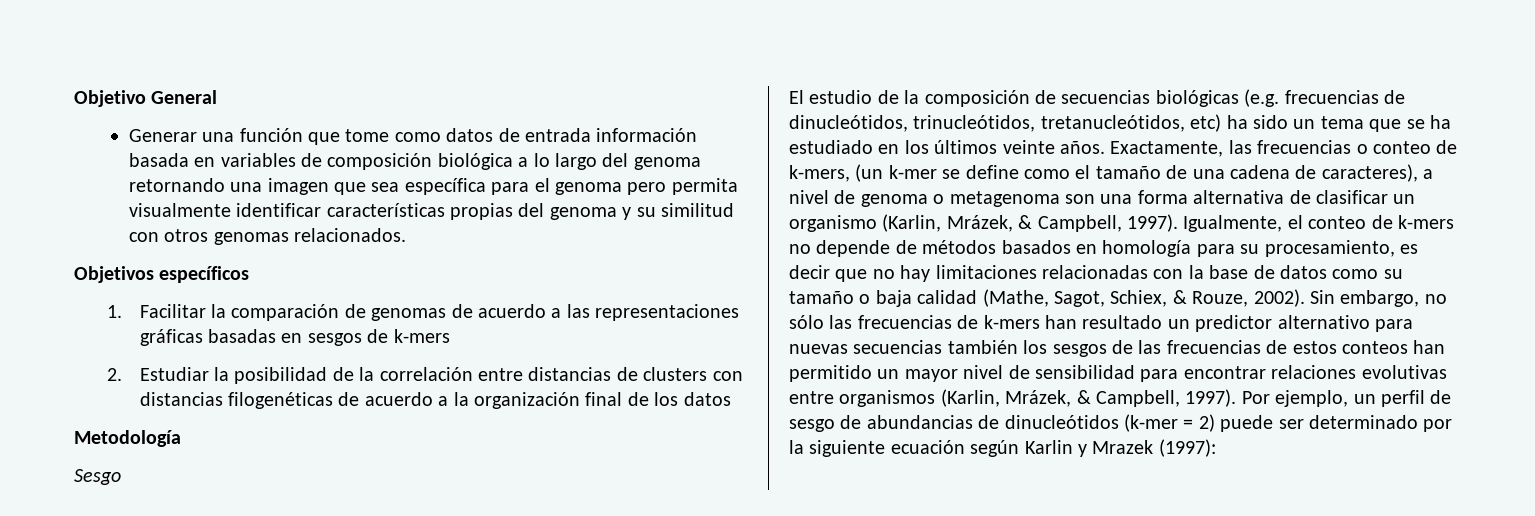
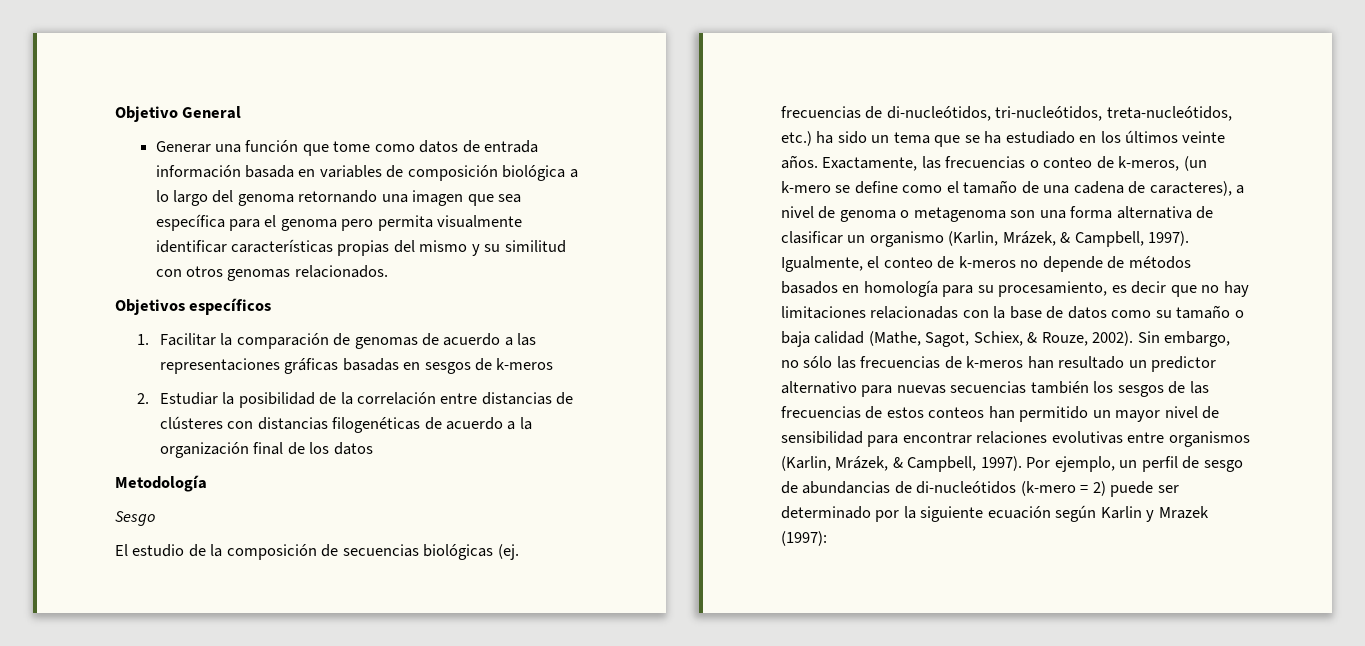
- Generar una función que tome como datos de entrada información basada en variables de composición biológica a lo largo del genoma retornando una imagen que sea específica para el genoma pero permita visualmente identificar características propias del genoma y su similitud con otros genomas relacionados.
+ Generar una función que tome como datos de entrada información basada en variables de composición biológica a lo largo del genoma retornando una imagen que sea específica para el genoma pero permita visualmente identificar características propias del mismo y su similitud con otros genomas relacionados.
- 1. Facilitar la comparación de genomas de acuerdo a las representaciones gráficas basadas en sesgos de k-mers
+ 1. Facilitar la comparación de genomas de acuerdo a las representaciones gráficas basadas en sesgos de k-meros
- 2. Estudiar la posibilidad de la correlación entre distancias de clusters con distancias filogenéticas de acuerdo a la organización final de los datos
+ 2. Estudiar la posibilidad de la correlación entre distancias de clústeres con distancias filogenéticas de acuerdo a la organización final de los datos
- El estudio de la composición de secuencias biológicas (e.g. frecuencias de dinucleótidos, trinucleótidos, tretanucleótidos, etc) ha sido un tema que se ha estudiado en los últimos veinte años.
+ El estudio de la composición de secuencias biológicas (ej. frecuencias de di-nucleótidos, tri-nucleótidos, treta-nucleótidos, etc.) ha sido un tema que se ha estudiado en los últimos veinte años.
- Exactamente, las frecuencias o conteo de k-mers, (un k-mer se define como el tamaño de una cadena de caracteres), a nivel de genoma o metagenoma son una forma alternativa de clasificar un organismo (Karlin, Mrázek, & Campbell, 1997).
+ Exactamente, las frecuencias o conteo de k-meros, (un k-mero se define como el tamaño de una cadena de caracteres), a nivel de genoma o metagenoma son una forma alternativa de clasificar un organismo (Karlin, Mrázek, & Campbell, 1997).
- Igualmente, el conteo de k-mers no depende de métodos basados en homología para su procesamiento, es decir que no hay limitaciones relacionadas con la base de datos como su tamaño o baja calidad (Mathe, Sagot, Schiex, & Rouze, 2002).
+ Igualmente, el conteo de k-meros no depende de métodos basados en homología para su procesamiento, es decir que no hay limitaciones relacionadas con la base de datos como su tamaño o baja calidad (Mathe, Sagot, Schiex, & Rouze, 2002).
- Sin embargo, no sólo las frecuencias de k-mers han resultado un predictor alternativo para nuevas secuencias también los sesgos de las frecuencias de estos conteos han permitido un mayor nivel de sensibilidad para encontrar relaciones evolutivas entre organismos (Karlin, Mrázek, & Campbell, 1997).
+ Sin embargo, no sólo las frecuencias de k-meros han resultado un predictor alternativo para nuevas secuencias también los sesgos de las frecuencias de estos conteos han permitido un mayor nivel de sensibilidad para encontrar relaciones evolutivas entre organismos (Karlin, Mrázek, & Campbell, 1997).
- Por ejemplo, un perfil de sesgo de abundancias de dinucleótidos (k-mer = 2) puede ser determinado por la siguiente ecuación según Karlin y Mrazek (1997):
+ Por ejemplo, un perfil de sesgo de abundancias de di-nucleótidos (k-mero = 2) puede ser determinado por la siguiente ecuación según Karlin y Mrazek (1997):

